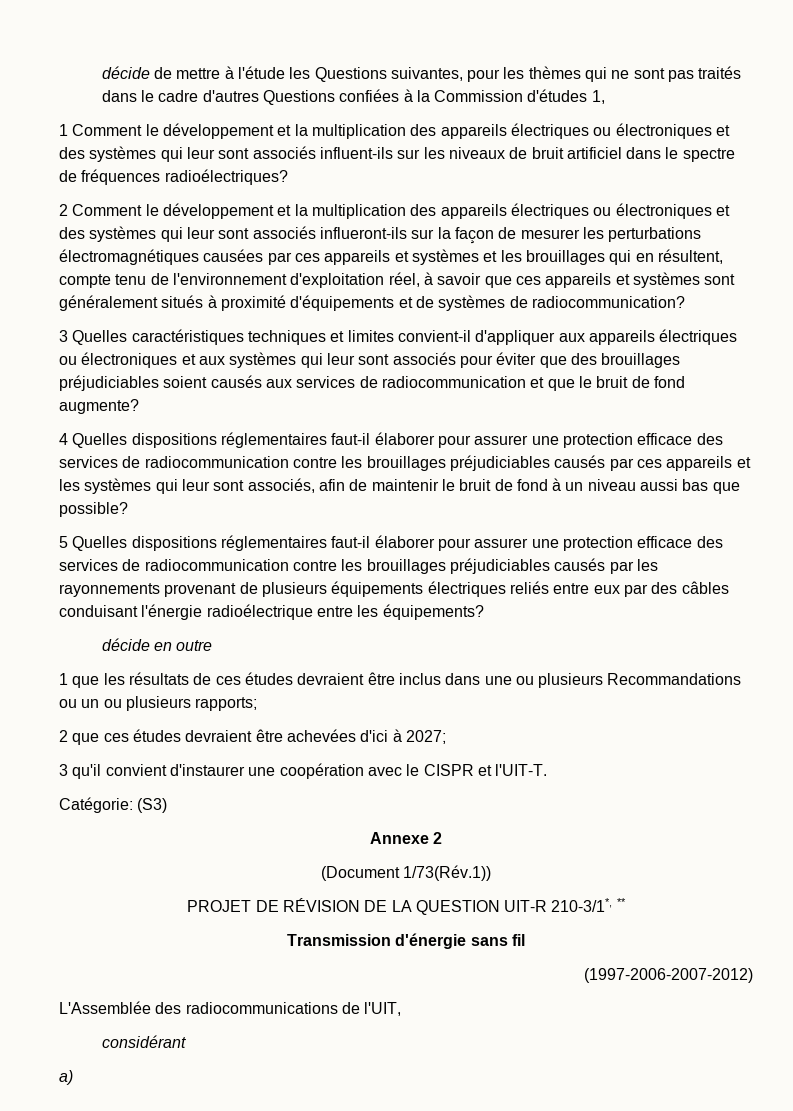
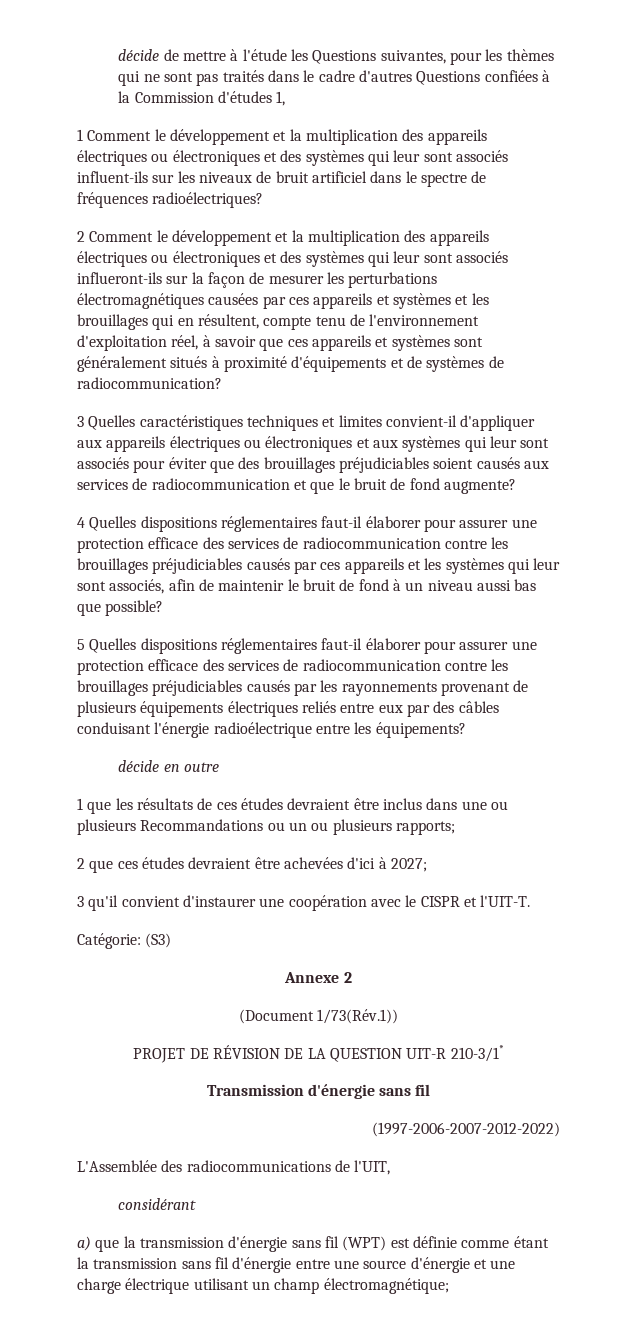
- PROJET DE RÉVISION DE LA QUESTION UIT-R 210-3/1*, **
+ PROJET DE RÉVISION DE LA QUESTION UIT-R 210-3/1*
- (1997-2006-2007-2012)
+ (1997-2006-2007-2012-2022)
- a)
+ a) que la transmission d'énergie sans fil (WPT) est définie comme étant la transmission sans fil d'énergie entre une source d'énergie et une charge électrique utilisant un champ électromagnétique;

